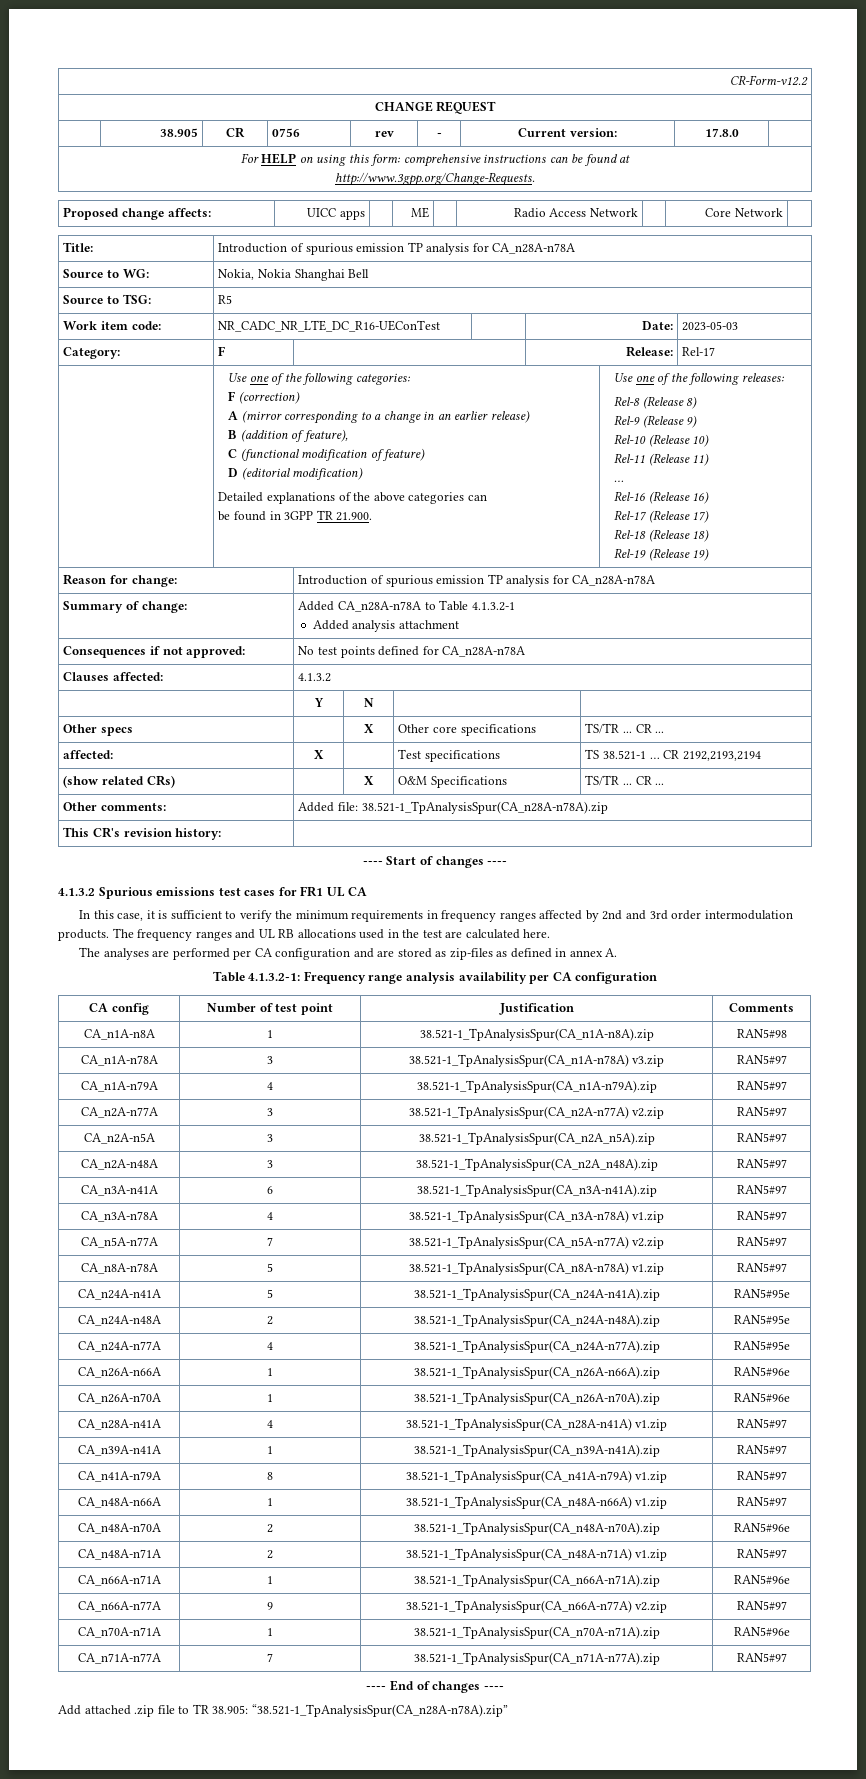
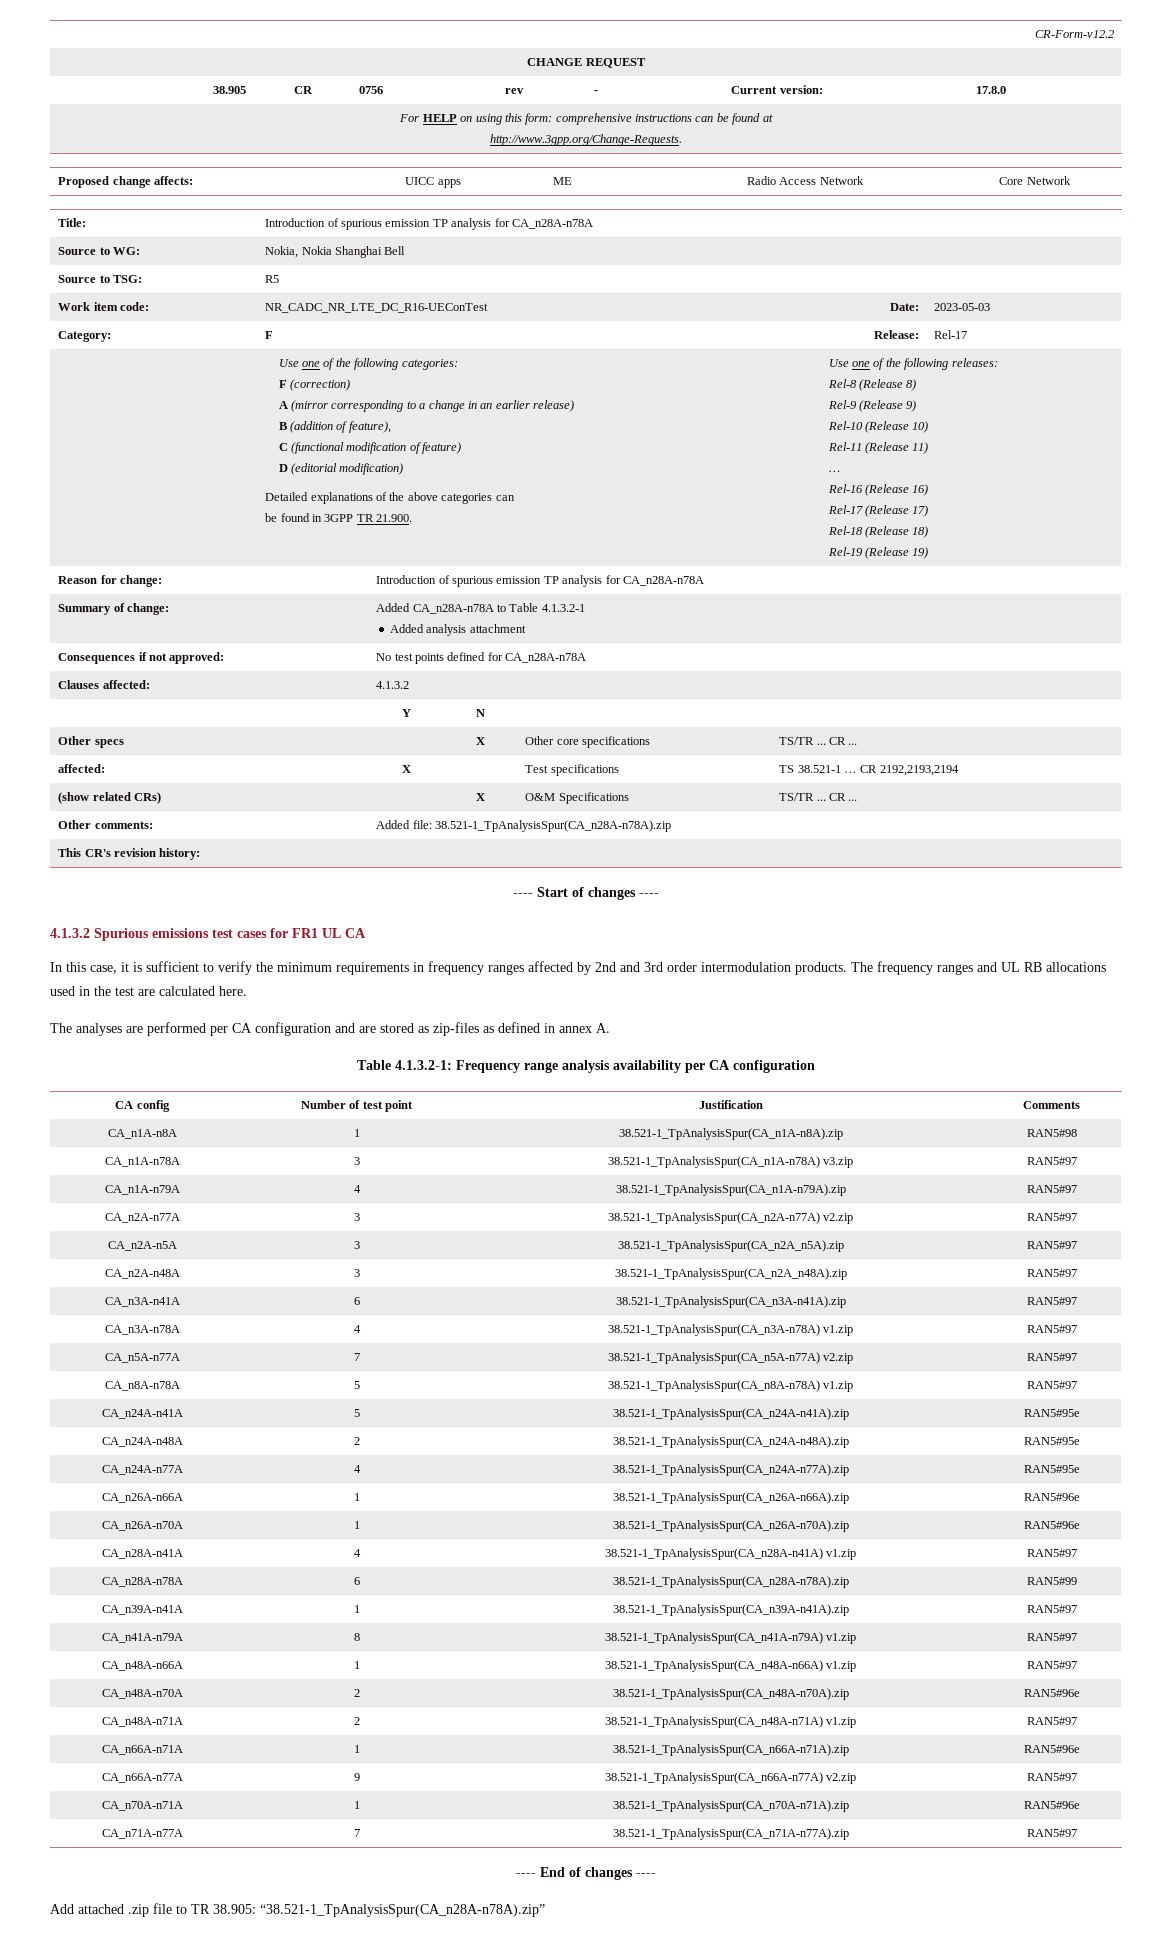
+ CA_n28A-n78A | 6 | 38.521-1_TpAnalysisSpur(CA_n28A-n78A).zip | RAN5#99

